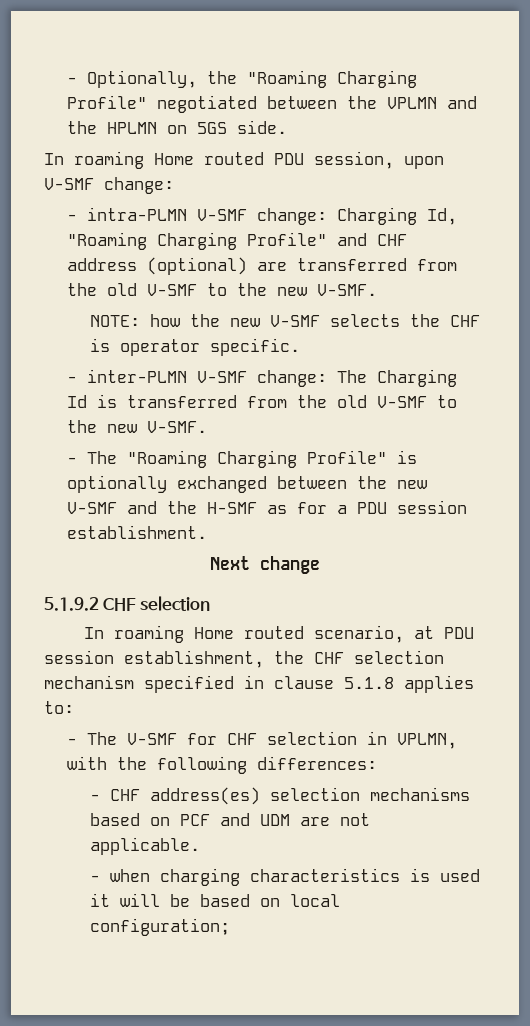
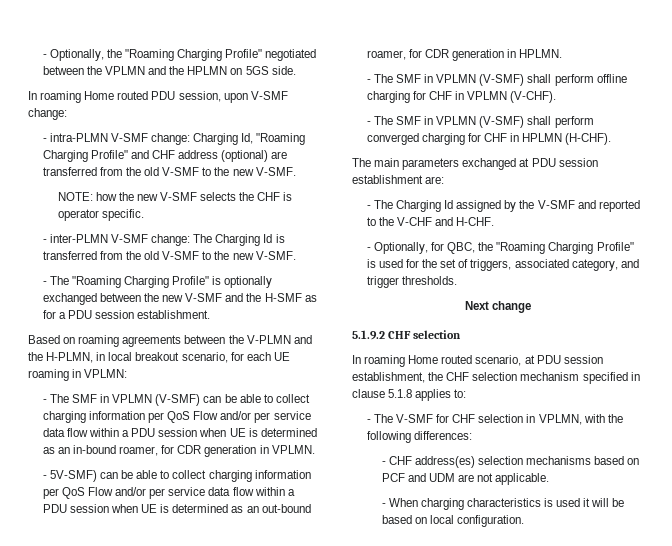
+ Based on roaming agreements between the V-PLMN and the H-PLMN, in local breakout scenario, for each UE roaming in VPLMN:
+ - The SMF in VPLMN (V-SMF) can be able to collect charging information per QoS Flow and/or per service data flow within a PDU session when UE is determined as an in-bound roamer, for CDR generation in VPLMN.
+ - 5V-SMF) can be able to collect charging information per QoS Flow and/or per service data flow within a PDU session when UE is determined as an out-bound roamer, for CDR generation in HPLMN.
+ - The SMF in VPLMN (V-SMF) shall perform offline charging for CHF in VPLMN (V-CHF).
+ - The SMF in VPLMN (V-SMF) shall perform converged charging for CHF in HPLMN (H-CHF).
+ The main parameters exchanged at PDU session establishment are:
+ - The Charging Id assigned by the V-SMF and reported to the V-CHF and H-CHF.
+ - Optionally, for QBC, the "Roaming Charging Profile" is used for the set of triggers, associated category, and trigger thresholds.
- - when charging characteristics is used it will be based on local configuration;
+ - When charging characteristics is used it will be based on local configuration.

